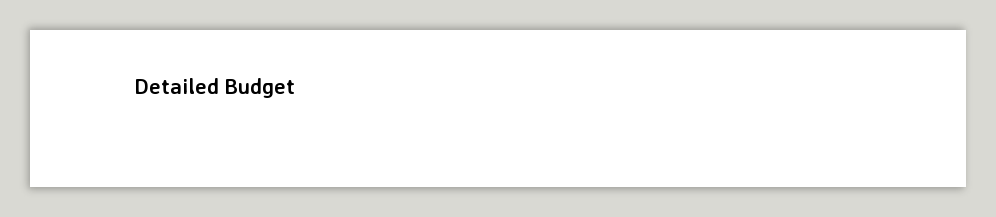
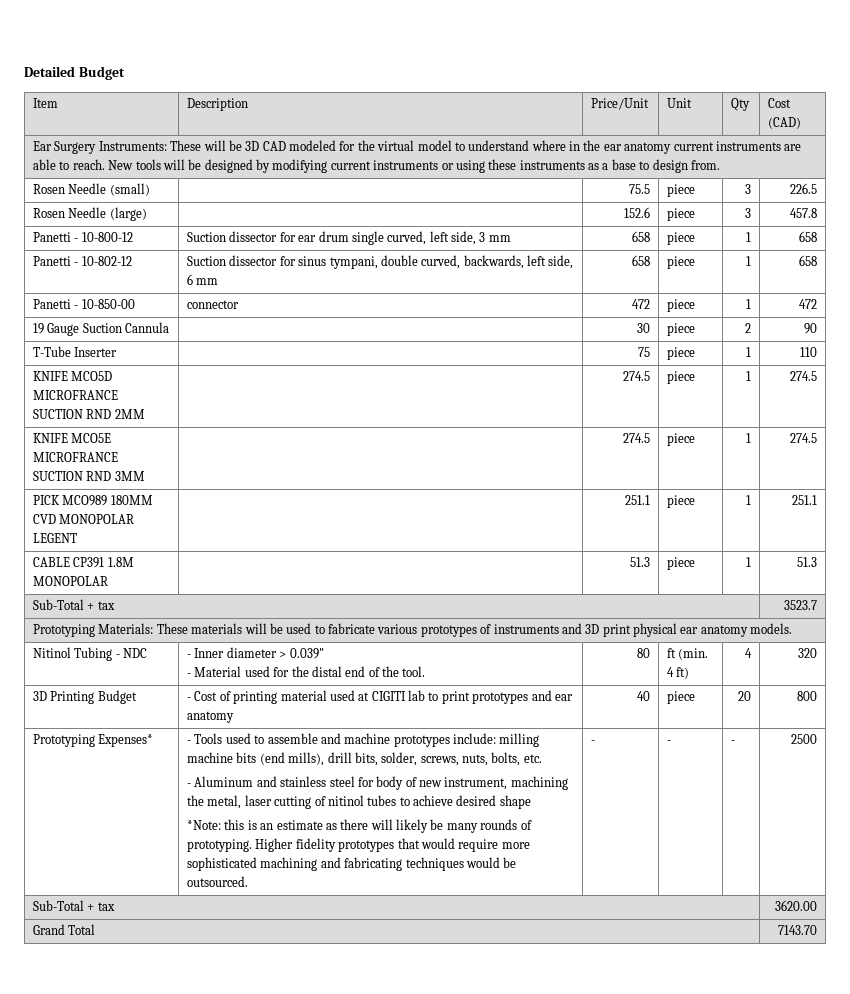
+ Item | Description | Price/Unit | Unit | Qty | Cost (CAD)
+ Ear Surgery Instruments: These will be 3D CAD modeled for the virtual model to understand where in the ear anatomy current instruments are able to reach. New tools will be designed by modifying current instruments or using these instruments as a base to design from.
+ Rosen Needle (small) | | 75.5 | piece | 3 | 226.5
+ Rosen Needle (large) | | 152.6 | piece | 3 | 457.8
+ Panetti - 10-800-12 | Suction dissector for ear drum single curved, left side, 3 mm | 658 | piece | 1 | 658
+ Panetti - 10-802-12 | Suction dissector for sinus tympani, double curved, backwards, left side, 6 mm | 658 | piece | 1 | 658
+ Panetti - 10-850-00 | connector | 472 | piece | 1 | 472
+ 19 Gauge Suction Cannula | | 30 | piece | 2 | 90
+ T-Tube Inserter | | 75 | piece | 1 | 110
+ KNIFE MCO5D MICROFRANCE SUCTION RND 2MM | | 274.5 | piece | 1 | 274.5
+ KNIFE MCO5E MICROFRANCE SUCTION RND 3MM | | 274.5 | piece | 1 | 274.5
+ PICK MCO989 180MM CVD MONOPOLAR LEGENT | | 251.1 | piece | 1 | 251.1
+ CABLE CP391 1.8M MONOPOLAR | | 51.3 | piece | 1 | 51.3
+ Sub-Total + tax | 3523.7
+ Prototyping Materials: These materials will be used to fabricate various prototypes of instruments and 3D print physical ear anatomy models.
+ Nitinol Tubing - NDC | - Inner diameter > 0.039"
+ - Material used for the distal end of the tool. | 80 | ft (min. 4 ft) | 4 | 320
+ 3D Printing Budget | - Cost of printing material used at CIGITI lab to print prototypes and ear anatomy | 40 | piece | 20 | 800
+ Prototyping Expenses* | - Tools used to assemble and machine prototypes include: milling machine bits (end mills), drill bits, solder, screws, nuts, bolts, etc.
+ - Aluminum and stainless steel for body of new instrument, machining the metal, laser cutting of nitinol tubes to achieve desired shape
+ *Note: this is an estimate as there will likely be many rounds of prototyping. Higher fidelity prototypes that would require more sophisticated machining and fabricating techniques would be outsourced. | - | - | - | 2500
+ Sub-Total + tax | 3620.00
+ Grand Total | 7143.70

